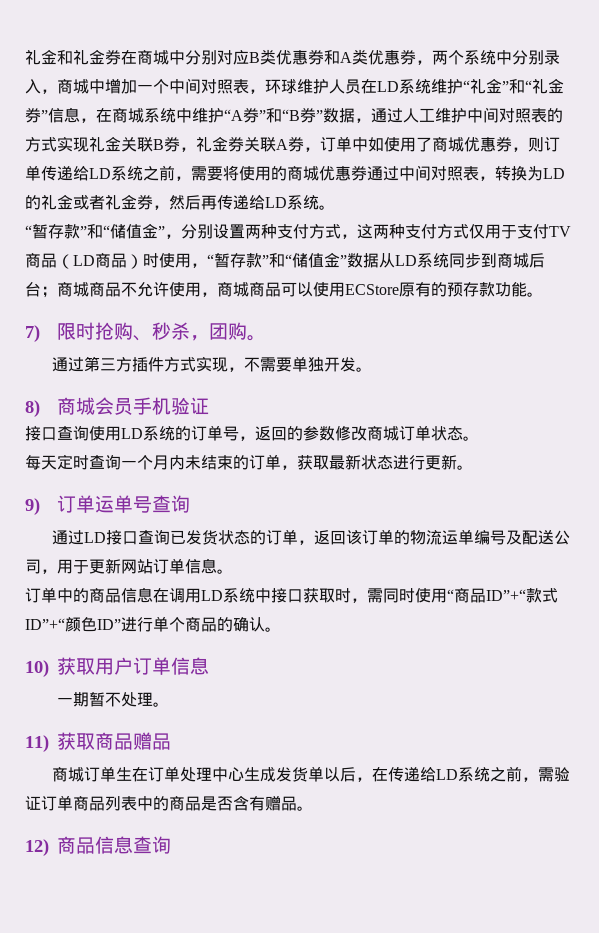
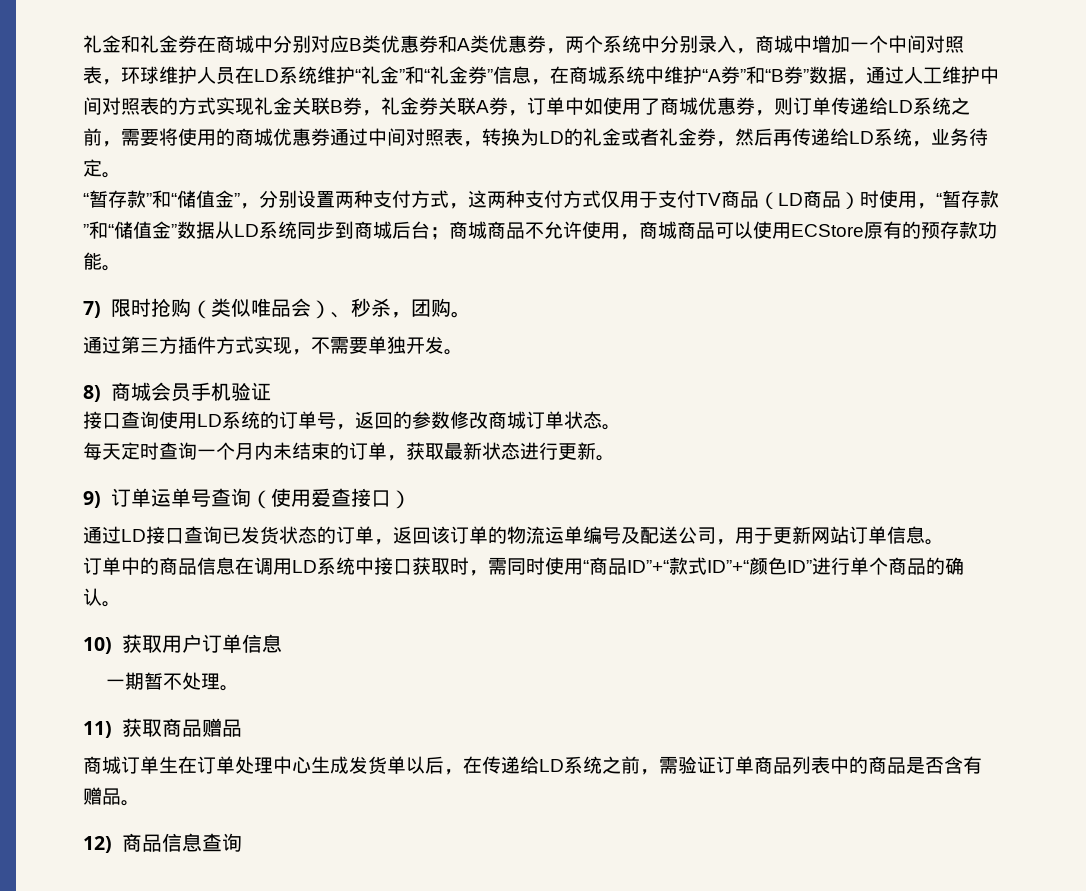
- 礼金和礼金券在商城中分别对应B类优惠券和A类优惠券，两个系统中分别录入，商城中增加一个中间对照表，环球维护人员在LD系统维护“礼金”和“礼金券”信息，在商城系统中维护“A券”和“B券”数据，通过人工维护中间对照表的方式实现礼金关联B券，礼金券关联A券，订单中如使用了商城优惠券，则订单传递给LD系统之前，需要将使用的商城优惠券通过中间对照表，转换为LD的礼金或者礼金券，然后再传递给LD系统。
+ 礼金和礼金券在商城中分别对应B类优惠券和A类优惠券，两个系统中分别录入，商城中增加一个中间对照表，环球维护人员在LD系统维护“礼金”和“礼金券”信息，在商城系统中维护“A券”和“B券”数据，通过人工维护中间对照表的方式实现礼金关联B券，礼金券关联A券，订单中如使用了商城优惠券，则订单传递给LD系统之前，需要将使用的商城优惠券通过中间对照表，转换为LD的礼金或者礼金券，然后再传递给LD系统，业务待定。
- 7)限时抢购、秒杀，团购。
+ 7)限时抢购（类似唯品会）、秒杀，团购。
- 9)订单运单号查询
+ 9)订单运单号查询（使用爱查接口）

